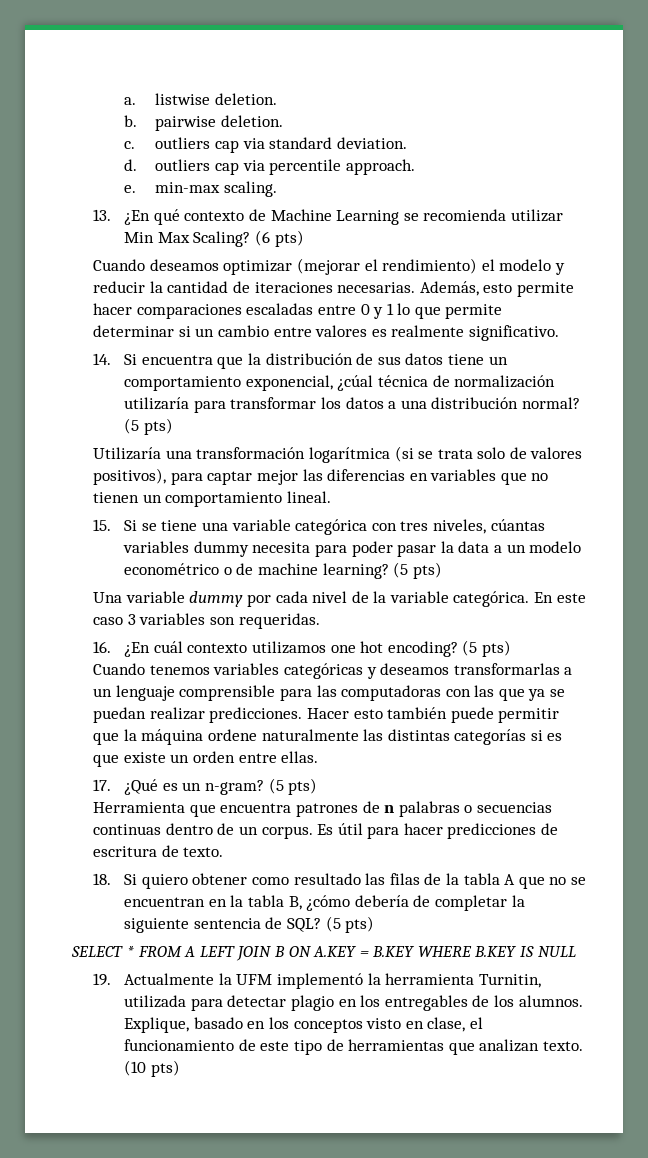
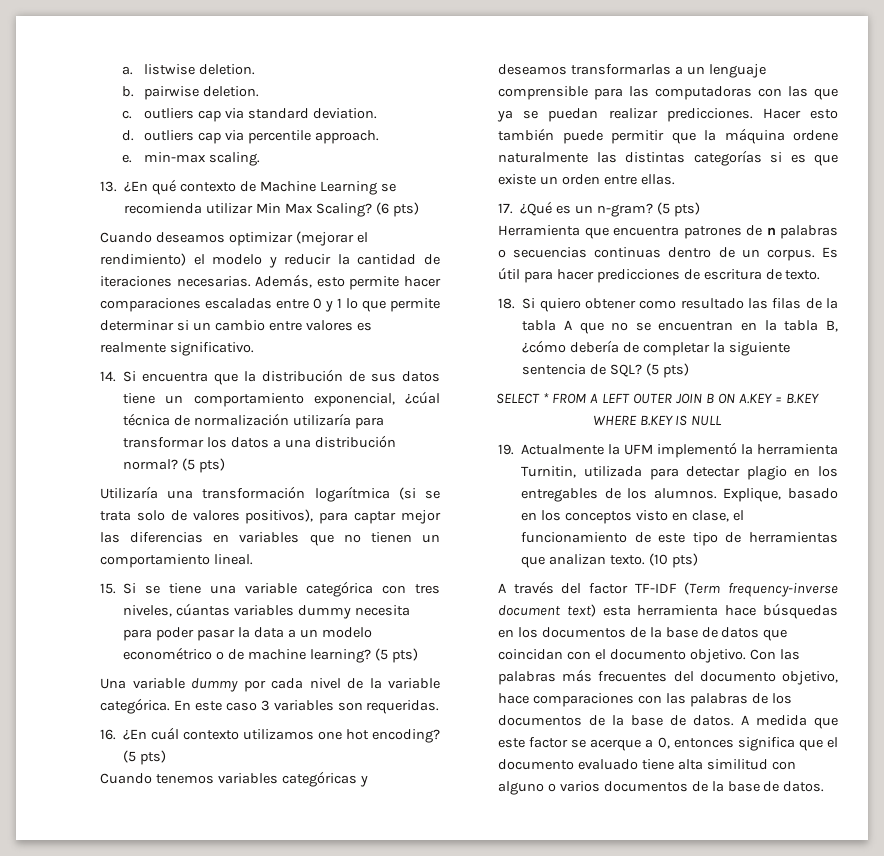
- SELECT * FROM A LEFT JOIN B ON A.KEY = B.KEY WHERE B.KEY IS NULL
+ SELECT * FROM A LEFT OUTER JOIN B ON A.KEY = B.KEY WHERE B.KEY IS NULL
+ A través del factor TF-IDF (Term frequency-inverse document text) esta herramienta hace búsquedas en los documentos de la base de datos que coincidan con el documento objetivo. Con las palabras más frecuentes del documento objetivo, hace comparaciones con las palabras de los documentos de la base de datos. A medida que este factor se acerque a 0, entonces significa que el documento evaluado tiene alta similitud con alguno o varios documentos de la base de datos.

